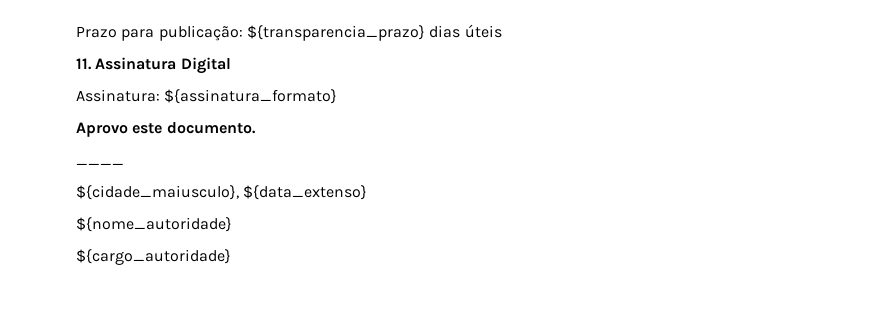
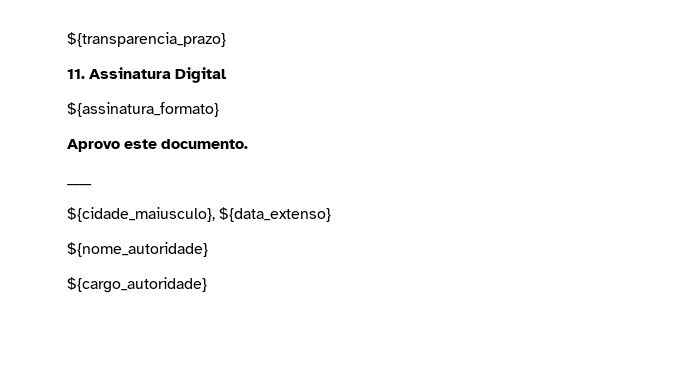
- Prazo para publicação: ${transparencia_prazo} dias úteis
+ ${transparencia_prazo}
- Assinatura: ${assinatura_formato}
+ ${assinatura_formato}

